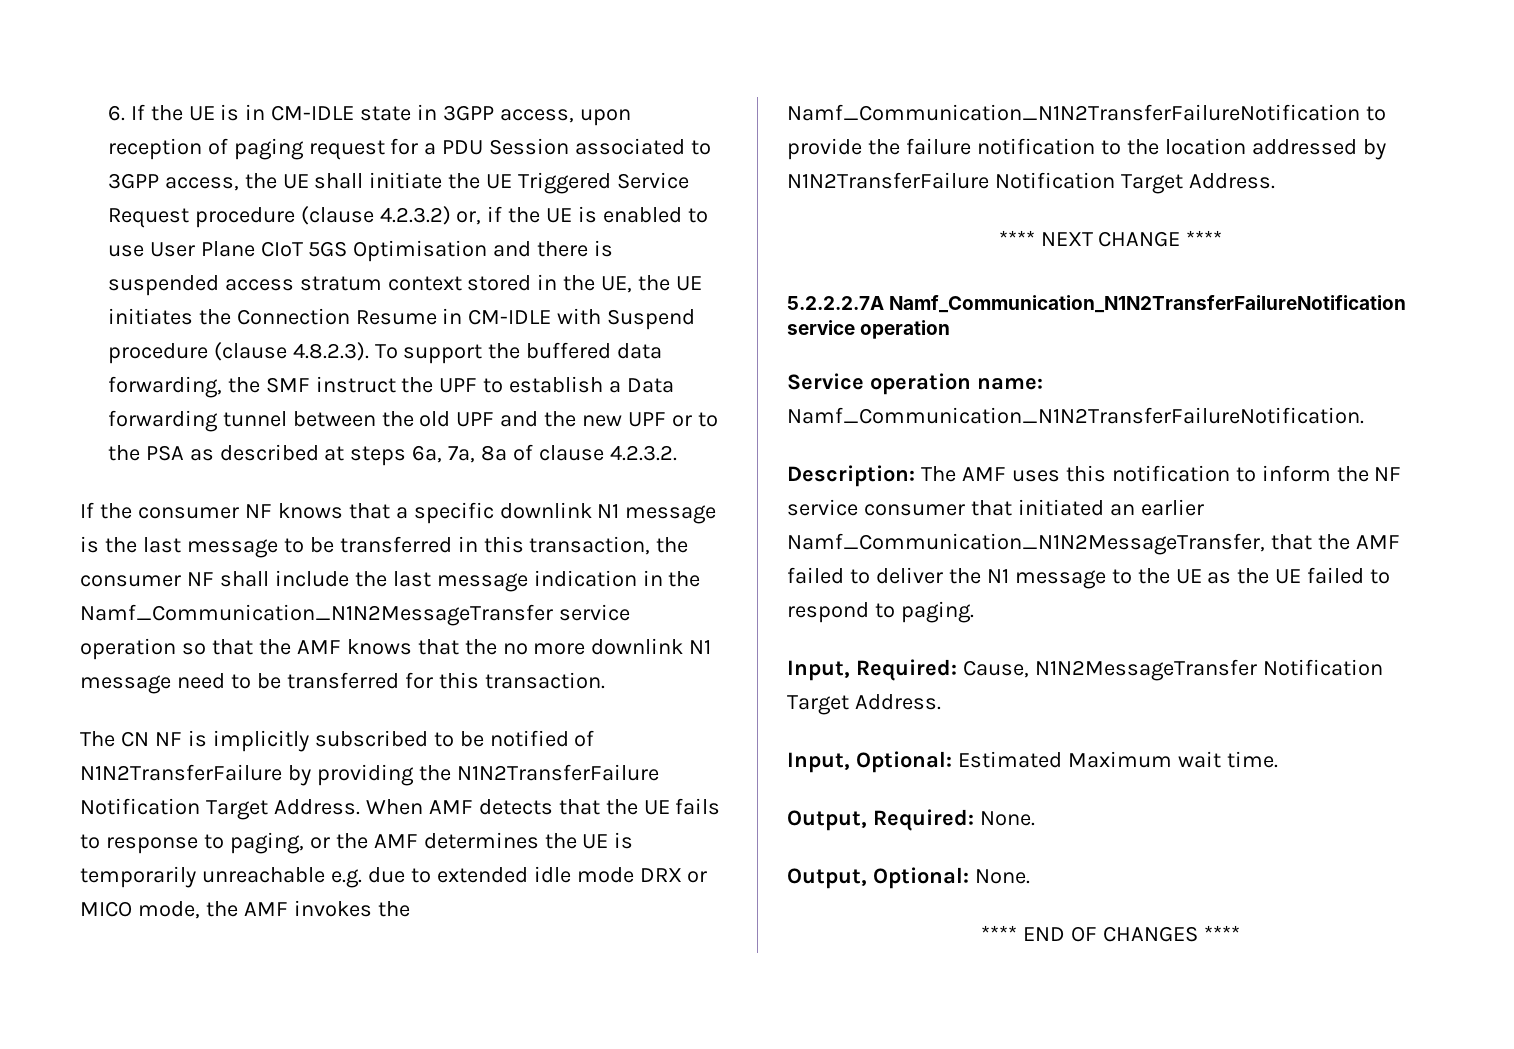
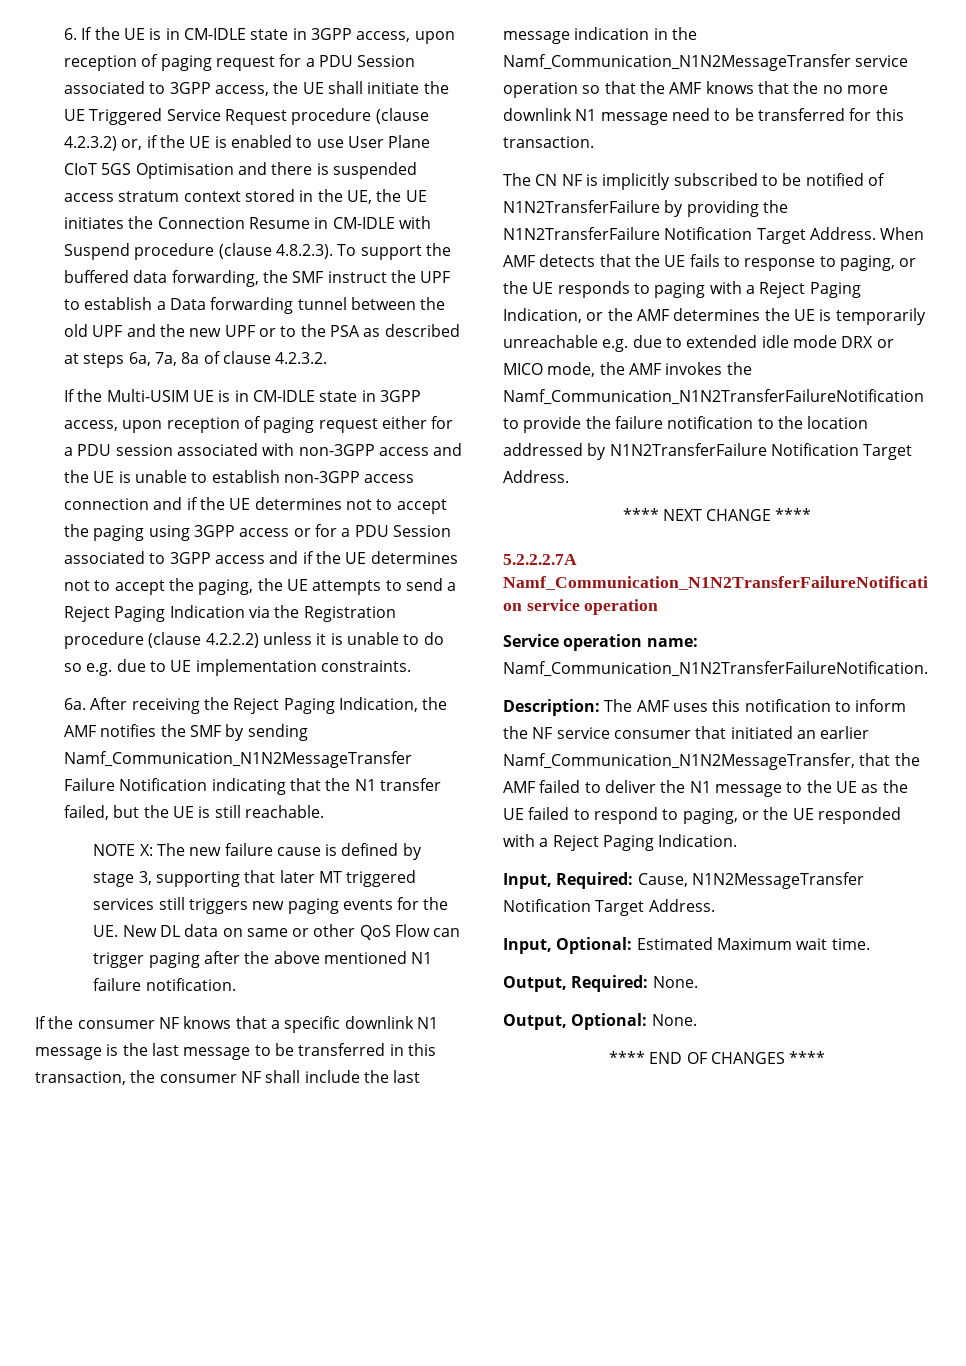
+ If the Multi-USIM UE is in CM-IDLE state in 3GPP access, upon reception of paging request either for a PDU session associated with non-3GPP access and the UE is unable to establish non-3GPP access connection and if the UE determines not to accept the paging using 3GPP access or for a PDU Session associated to 3GPP access and if the UE determines not to accept the paging, the UE attempts to send a Reject Paging Indication via the Registration procedure (clause 4.2.2.2) unless it is unable to do so e.g. due to UE implementation constraints.
+ 6a. After receiving the Reject Paging Indication, the AMF notifies the SMF by sending Namf_Communication_N1N2MessageTransfer Failure Notification indicating that the N1 transfer failed, but the UE is still reachable.
+ NOTE X: The new failure cause is defined by stage 3, supporting that later MT triggered services still triggers new paging events for the UE. New DL data on same or other QoS Flow can trigger paging after the above mentioned N1 failure notification.
- When AMF detects that the UE fails to response to paging, or the AMF determines the UE is temporarily unreachable e.g. due to extended idle mode DRX or MICO mode, the AMF invokes the Namf_Communication_N1N2TransferFailureNotification to provide the failure notification to the location addressed by N1N2TransferFailure Notification Target Address.
+ When AMF detects that the UE fails to response to paging, or the UE responds to paging with a Reject Paging Indication, or the AMF determines the UE is temporarily unreachable e.g. due to extended idle mode DRX or MICO mode, the AMF invokes the Namf_Communication_N1N2TransferFailureNotification to provide the failure notification to the location addressed by N1N2TransferFailure Notification Target Address.
- Description: The AMF uses this notification to inform the NF service consumer that initiated an earlier Namf_Communication_N1N2MessageTransfer, that the AMF failed to deliver the N1 message to the UE as the UE failed to respond to paging.
+ Description: The AMF uses this notification to inform the NF service consumer that initiated an earlier Namf_Communication_N1N2MessageTransfer, that the AMF failed to deliver the N1 message to the UE as the UE failed to respond to paging, or the UE responded with a Reject Paging Indication.

